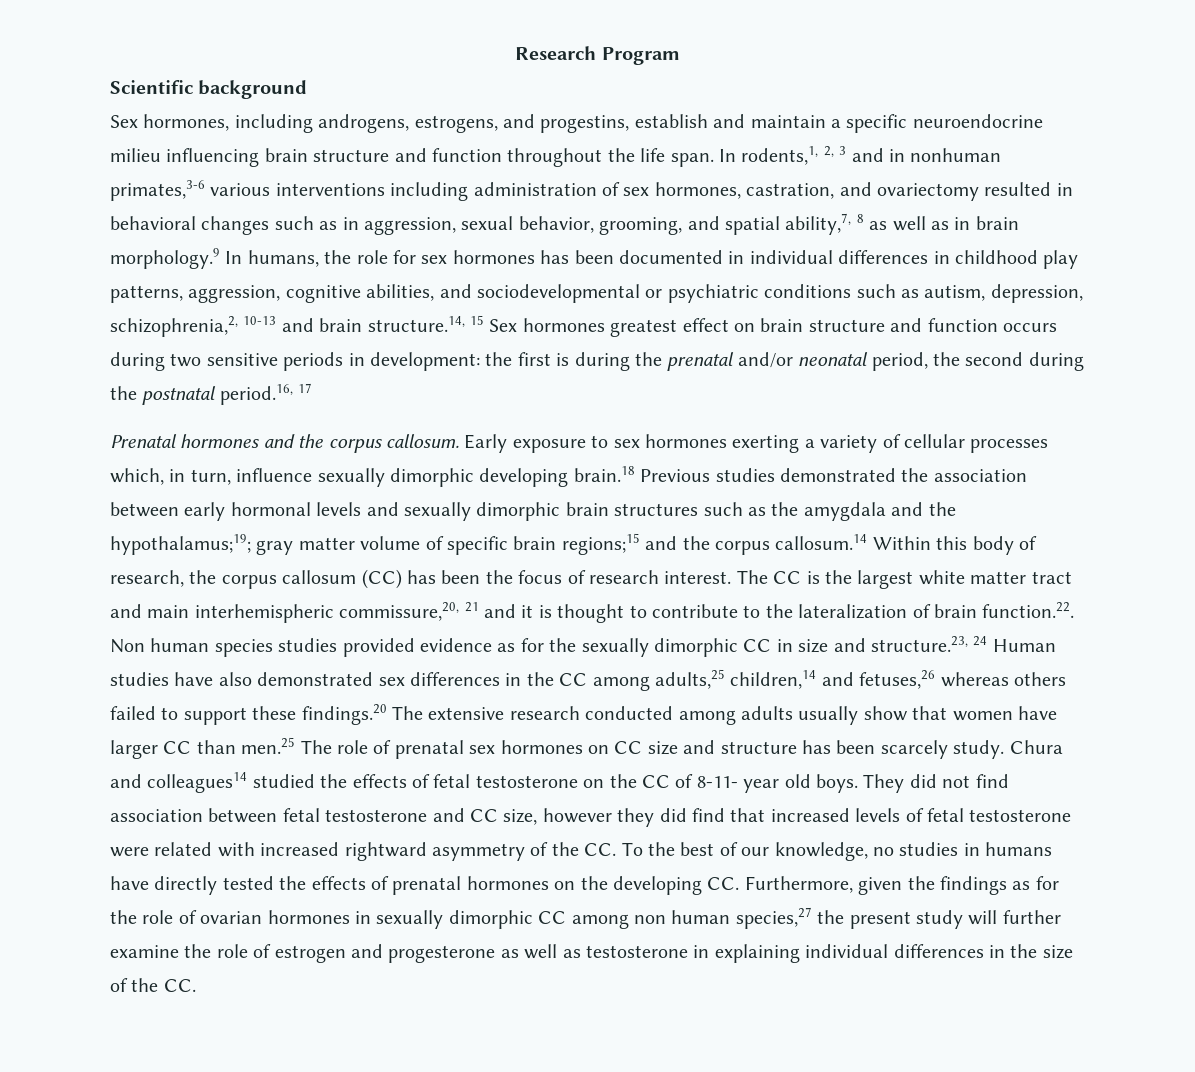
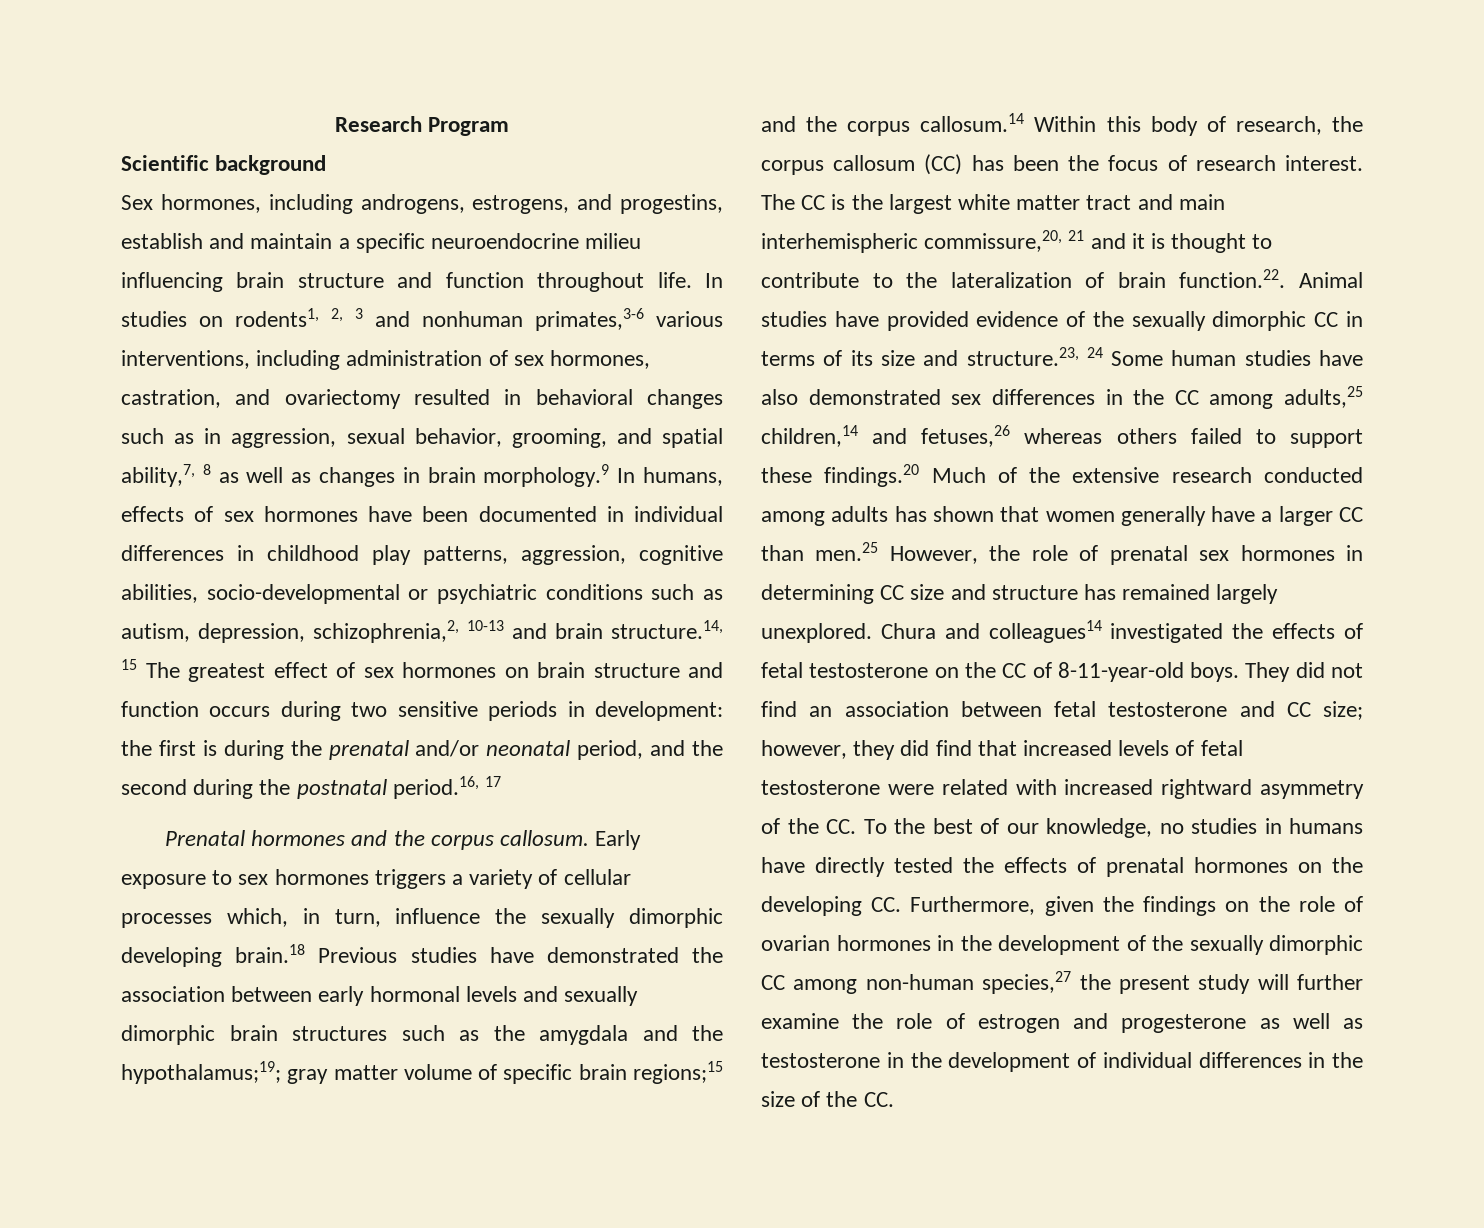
- Sex hormones, including androgens, estrogens, and progestins, establish and maintain a specific neuroendocrine milieu influencing brain structure and function throughout the life span. In rodents,1, 2, 3 and in nonhuman primates,3-6 various interventions including administration of sex hormones, castration, and ovariectomy resulted in behavioral changes such as in aggression, sexual behavior, grooming, and spatial ability,7, 8 as well as in brain morphology.9 In humans, the role for sex hormones has been documented in individual differences in childhood play patterns, aggression, cognitive abilities, and sociodevelopmental or psychiatric conditions such as autism, depression, schizophrenia,2, 10-13 and brain structure.14, 15 Sex hormones greatest effect on brain structure and function occurs during two sensitive periods in development:
+ Sex hormones, including androgens, estrogens, and progestins, establish and maintain a specific neuroendocrine milieu influencing brain structure and function throughout life. In studies on rodents1, 2, 3 and nonhuman primates,3-6 various interventions, including administration of sex hormones, castration, and ovariectomy resulted in behavioral changes such as in aggression, sexual behavior, grooming, and spatial ability,7, 8 as well as changes in brain morphology.9 In humans, effects of sex hormones have been documented in individual differences in childhood play patterns, aggression, cognitive abilities, socio-developmental or psychiatric conditions such as autism, depression, schizophrenia,2, 10-13 and brain structure.14, 15 The greatest effect of sex hormones on brain structure and function occurs during two sensitive periods in development:
- the first is during the prenatal and/or neonatal period, the second during the postnatal period.16, 17
+ the first is during the prenatal and/or neonatal period, and the second during the postnatal period.16, 17
- Early exposure to sex hormones exerting a variety of cellular processes which, in turn, influence sexually dimorphic developing brain.18 Previous studies demonstrated the association between early hormonal levels and sexually dimorphic brain structures such as the amygdala and the hypothalamus;19;
+ Early exposure to sex hormones triggers a variety of cellular processes which, in turn, influence the sexually dimorphic developing brain.18 Previous studies have demonstrated the association between early hormonal levels and sexually dimorphic brain structures such as the amygdala and the hypothalamus;19;
- The CC is the largest white matter tract and main interhemispheric commissure,20, 21 and it is thought to contribute to the lateralization of brain function.22. Non human species studies provided evidence as for the sexually dimorphic CC in size and structure.23, 24 Human studies have also demonstrated sex differences in the CC among adults,25 children,14 and fetuses,26 whereas others failed to support these findings.20 The extensive research conducted among adults usually show that women have larger CC than men.25 The role of prenatal sex hormones on CC size and structure has been scarcely study.
+ The CC is the largest white matter tract and main interhemispheric commissure,20, 21 and it is thought to contribute to the lateralization of brain function.22. Animal studies have provided evidence of the sexually dimorphic CC in terms of its size and structure.23, 24 Some human studies have also demonstrated sex differences in the CC among adults,25 children,14 and fetuses,26 whereas others failed to support these findings.20 Much of the extensive research conducted among adults has shown that women generally have a larger CC than men.25 However, the role of prenatal sex hormones in determining CC size and structure has remained largely unexplored.
- Chura and colleagues14 studied the effects of fetal testosterone on the CC of 8-11- year old boys.
+ Chura and colleagues14 investigated the effects of fetal testosterone on the CC of 8-11-year-old boys.
- They did not find association between fetal testosterone and CC size, however they did find that increased levels of fetal testosterone were related with increased rightward asymmetry of the CC. To the best of our knowledge, no studies in humans have directly tested the effects of prenatal hormones on the developing CC. Furthermore, given the findings as for the role of ovarian hormones in sexually dimorphic CC among non human species,27 the present study will further examine the role of estrogen and progesterone as well as testosterone in explaining individual differences in the size of the CC.
+ They did not find an association between fetal testosterone and CC size; however, they did find that increased levels of fetal testosterone were related with increased rightward asymmetry of the CC. To the best of our knowledge, no studies in humans have directly tested the effects of prenatal hormones on the developing CC. Furthermore, given the findings on the role of ovarian hormones in the development of the sexually dimorphic CC among non-human species,27 the present study will further examine the role of estrogen and progesterone as well as testosterone in the development of individual differences in the size of the CC.

